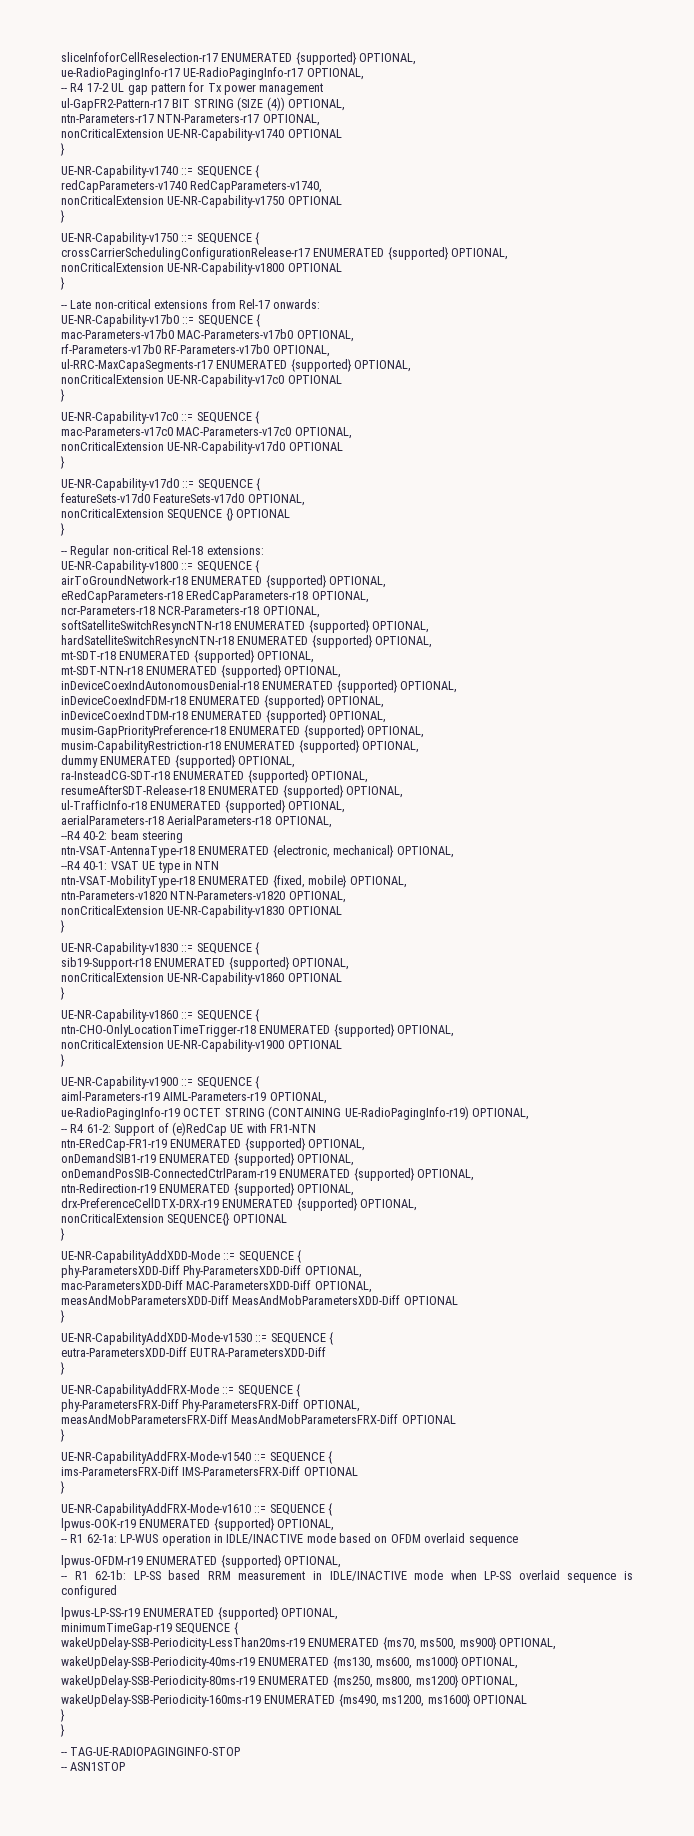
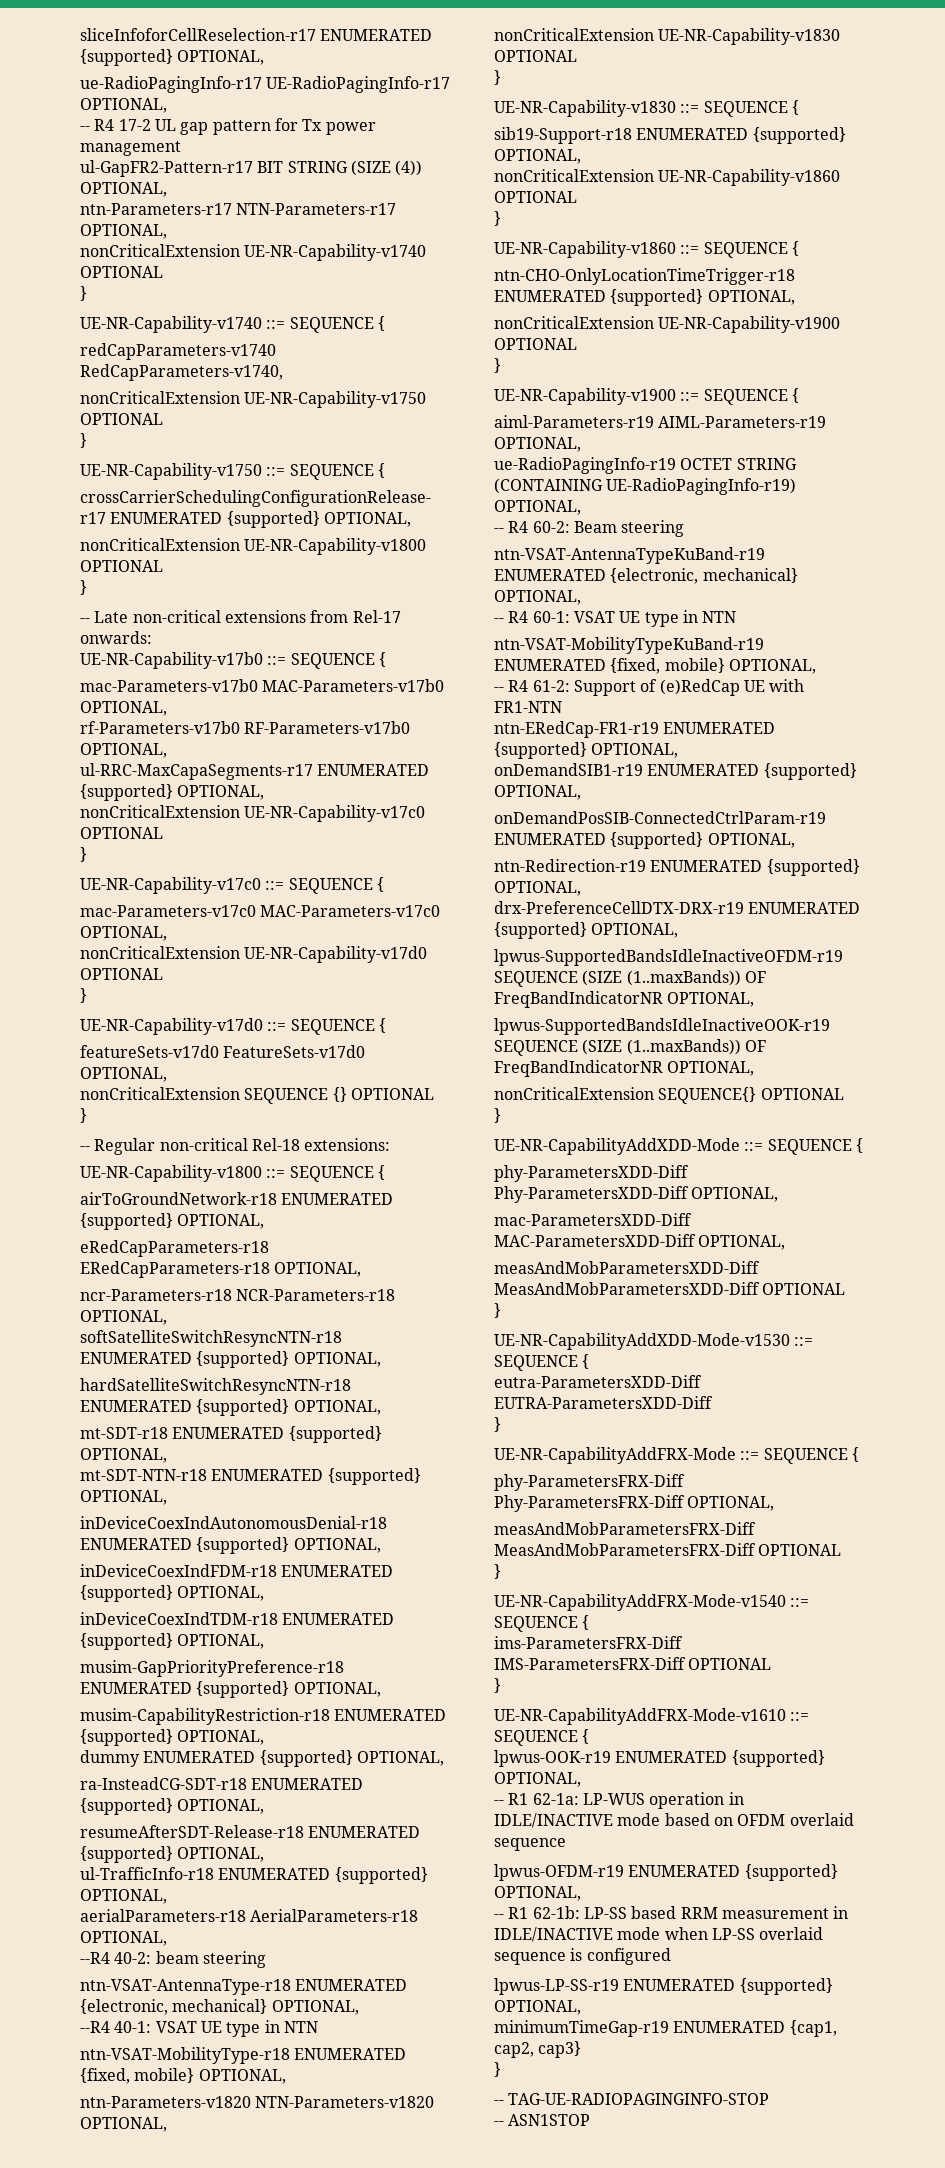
+ -- R4 60-2: Beam steering
+ ntn-VSAT-AntennaTypeKuBand-r19 ENUMERATED {electronic, mechanical} OPTIONAL,
+ -- R4 60-1: VSAT UE type in NTN
+ ntn-VSAT-MobilityTypeKuBand-r19 ENUMERATED {fixed, mobile} OPTIONAL,
+ lpwus-SupportedBandsIdleInactiveOFDM-r19 SEQUENCE (SIZE (1..maxBands)) OF FreqBandIndicatorNR OPTIONAL,
+ lpwus-SupportedBandsIdleInactiveOOK-r19 SEQUENCE (SIZE (1..maxBands)) OF FreqBandIndicatorNR OPTIONAL,
- minimumTimeGap-r19 SEQUENCE {
- wakeUpDelay-SSB-Periodicity-LessThan20ms-r19 ENUMERATED {ms70, ms500, ms900} OPTIONAL,
- wakeUpDelay-SSB-Periodicity-40ms-r19 ENUMERATED {ms130, ms600, ms1000} OPTIONAL,
- wakeUpDelay-SSB-Periodicity-80ms-r19 ENUMERATED {ms250, ms800, ms1200} OPTIONAL,
- wakeUpDelay-SSB-Periodicity-160ms-r19 ENUMERATED {ms490, ms1200, ms1600} OPTIONAL
- }
+ minimumTimeGap-r19 ENUMERATED {cap1, cap2, cap3}

